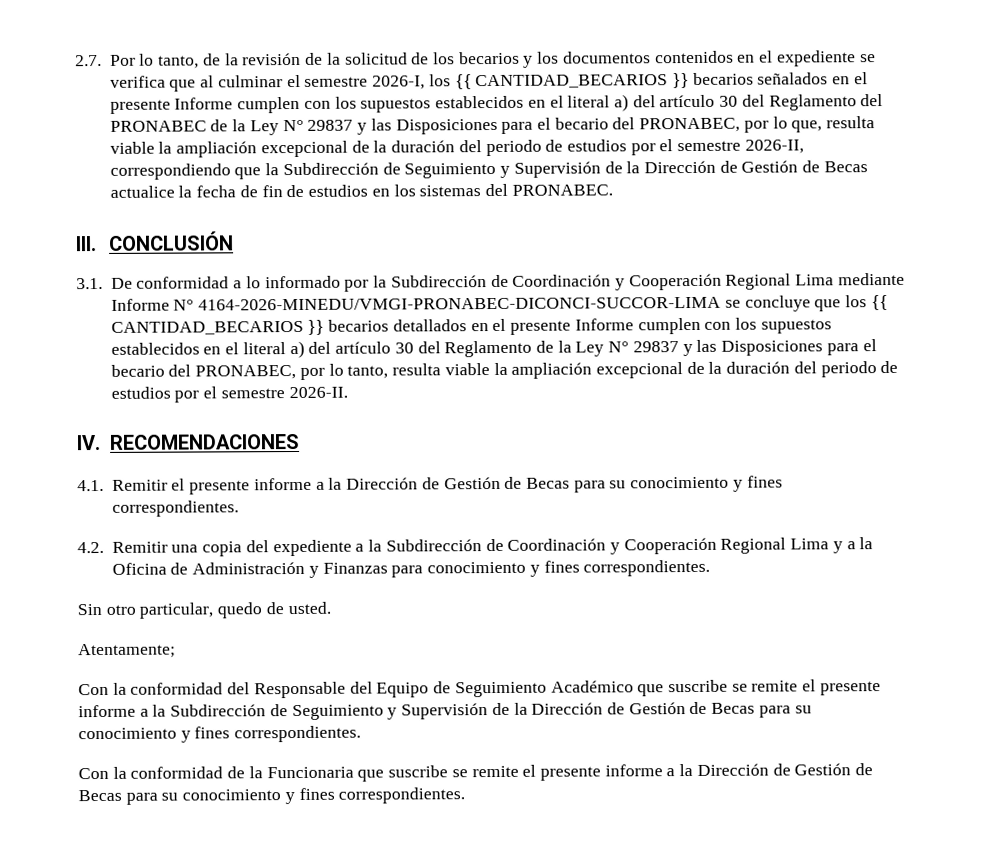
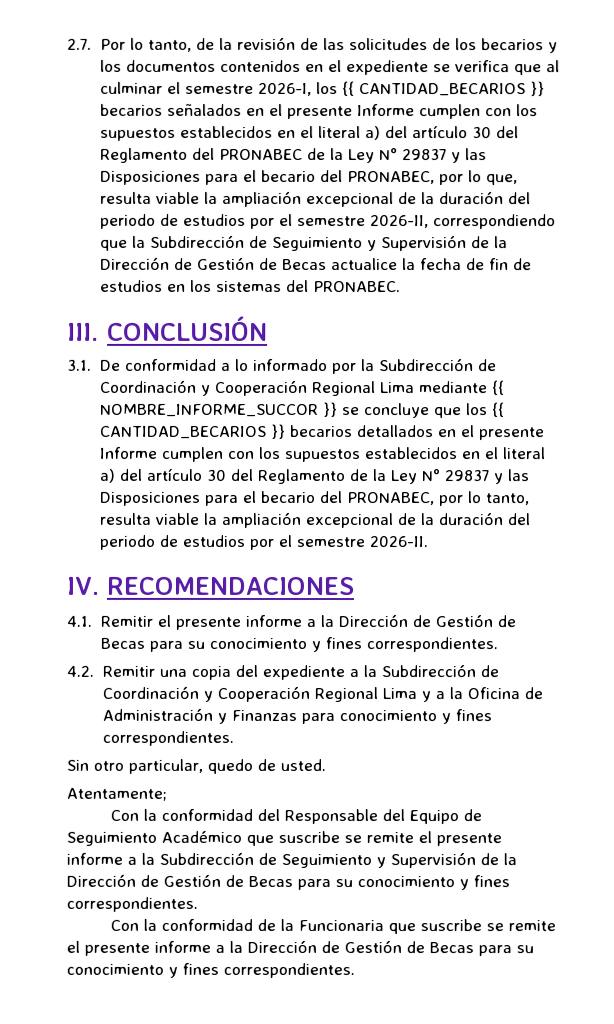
- 2.7. Por lo tanto, de la revisión de la solicitud de los becarios y los documentos contenidos en el expediente se verifica que al culminar el semestre 2026-I, los {{ CANTIDAD_BECARIOS }} becarios señalados en el presente Informe cumplen con los supuestos establecidos en el literal a) del artículo 30 del Reglamento del PRONABEC de la Ley N° 29837 y las Disposiciones para el becario del PRONABEC, por lo que, resulta viable la ampliación excepcional de la duración del periodo de estudios por el semestre 2026-II, correspondiendo que la Subdirección de Seguimiento y Supervisión de la Dirección de Gestión de Becas actualice la fecha de fin de estudios en los sistemas del PRONABEC.
+ 2.7. Por lo tanto, de la revisión de las solicitudes de los becarios y los documentos contenidos en el expediente se verifica que al culminar el semestre 2026-I, los {{ CANTIDAD_BECARIOS }} becarios señalados en el presente Informe cumplen con los supuestos establecidos en el literal a) del artículo 30 del Reglamento del PRONABEC de la Ley N° 29837 y las Disposiciones para el becario del PRONABEC, por lo que, resulta viable la ampliación excepcional de la duración del periodo de estudios por el semestre 2026-II, correspondiendo que la Subdirección de Seguimiento y Supervisión de la Dirección de Gestión de Becas actualice la fecha de fin de estudios en los sistemas del PRONABEC.
- 3.1. De conformidad a lo informado por la Subdirección de Coordinación y Cooperación Regional Lima mediante Informe N° 4164-2026-MINEDU/VMGI-PRONABEC-DICONCI-SUCCOR-LIMA se concluye que los {{ CANTIDAD_BECARIOS }} becarios detallados en el presente Informe cumplen con los supuestos establecidos en el literal a) del artículo 30 del Reglamento de la Ley N° 29837 y las Disposiciones para el becario del PRONABEC, por lo tanto, resulta viable la ampliación excepcional de la duración del periodo de estudios por el semestre 2026-II.
+ 3.1. De conformidad a lo informado por la Subdirección de Coordinación y Cooperación Regional Lima mediante {{ NOMBRE_INFORME_SUCCOR }} se concluye que los {{ CANTIDAD_BECARIOS }} becarios detallados en el presente Informe cumplen con los supuestos establecidos en el literal a) del artículo 30 del Reglamento de la Ley N° 29837 y las Disposiciones para el becario del PRONABEC, por lo tanto, resulta viable la ampliación excepcional de la duración del periodo de estudios por el semestre 2026-II.

